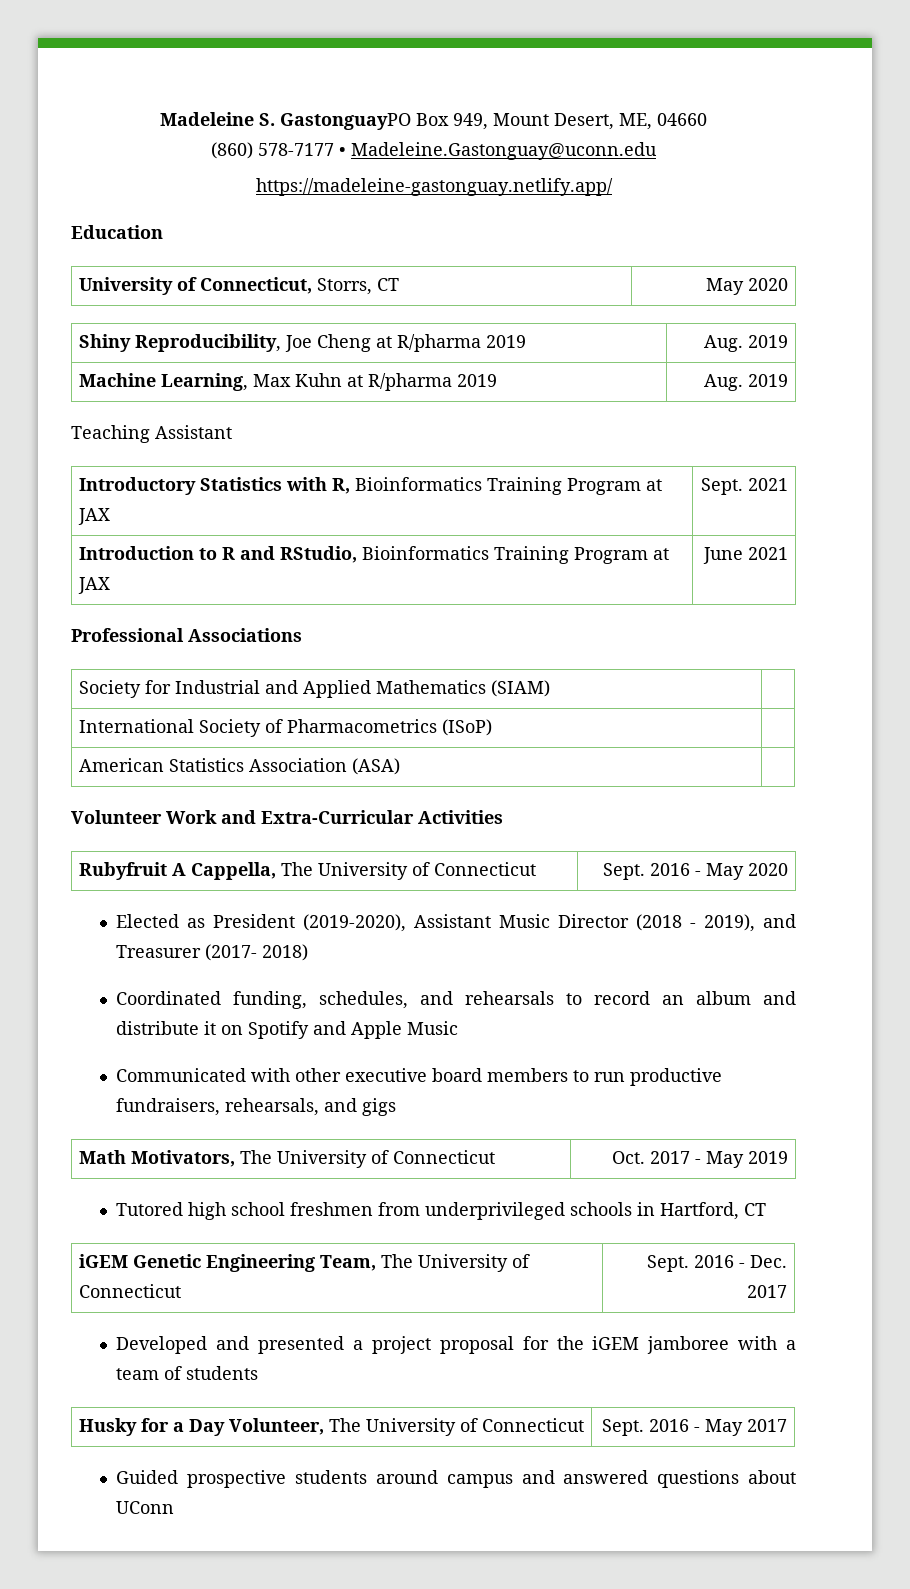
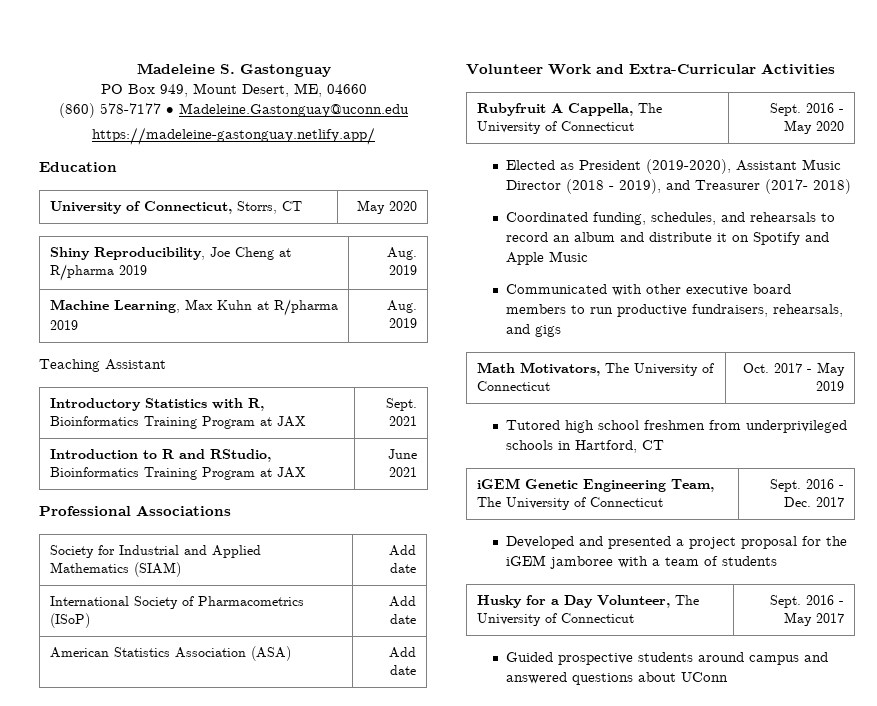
- Madeleine S. GastonguayPO Box 949, Mount Desert, ME, 04660
+ Madeleine S. Gastonguay
+ PO Box 949, Mount Desert, ME, 04660
- Society for Industrial and Applied Mathematics (SIAM) |
+ Society for Industrial and Applied Mathematics (SIAM) | Add date
- International Society of Pharmacometrics (ISoP) |
+ International Society of Pharmacometrics (ISoP) | Add date
- American Statistics Association (ASA) |
+ American Statistics Association (ASA) | Add date

